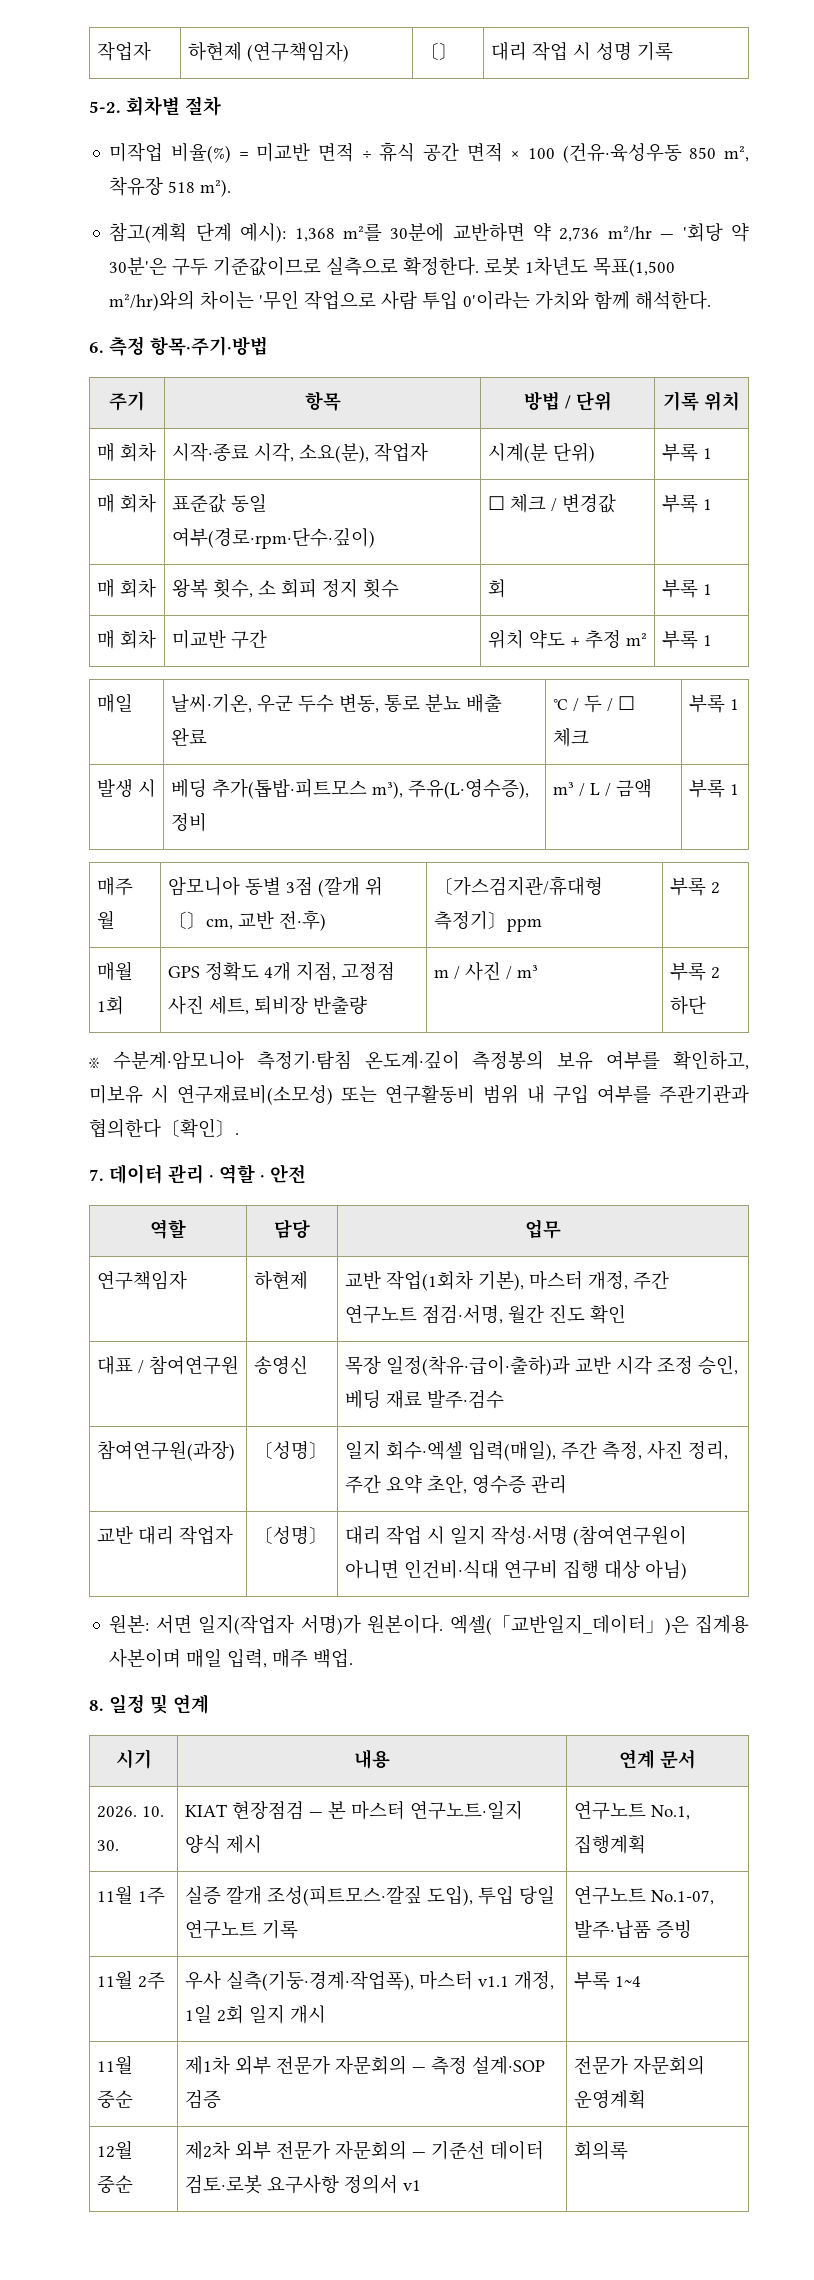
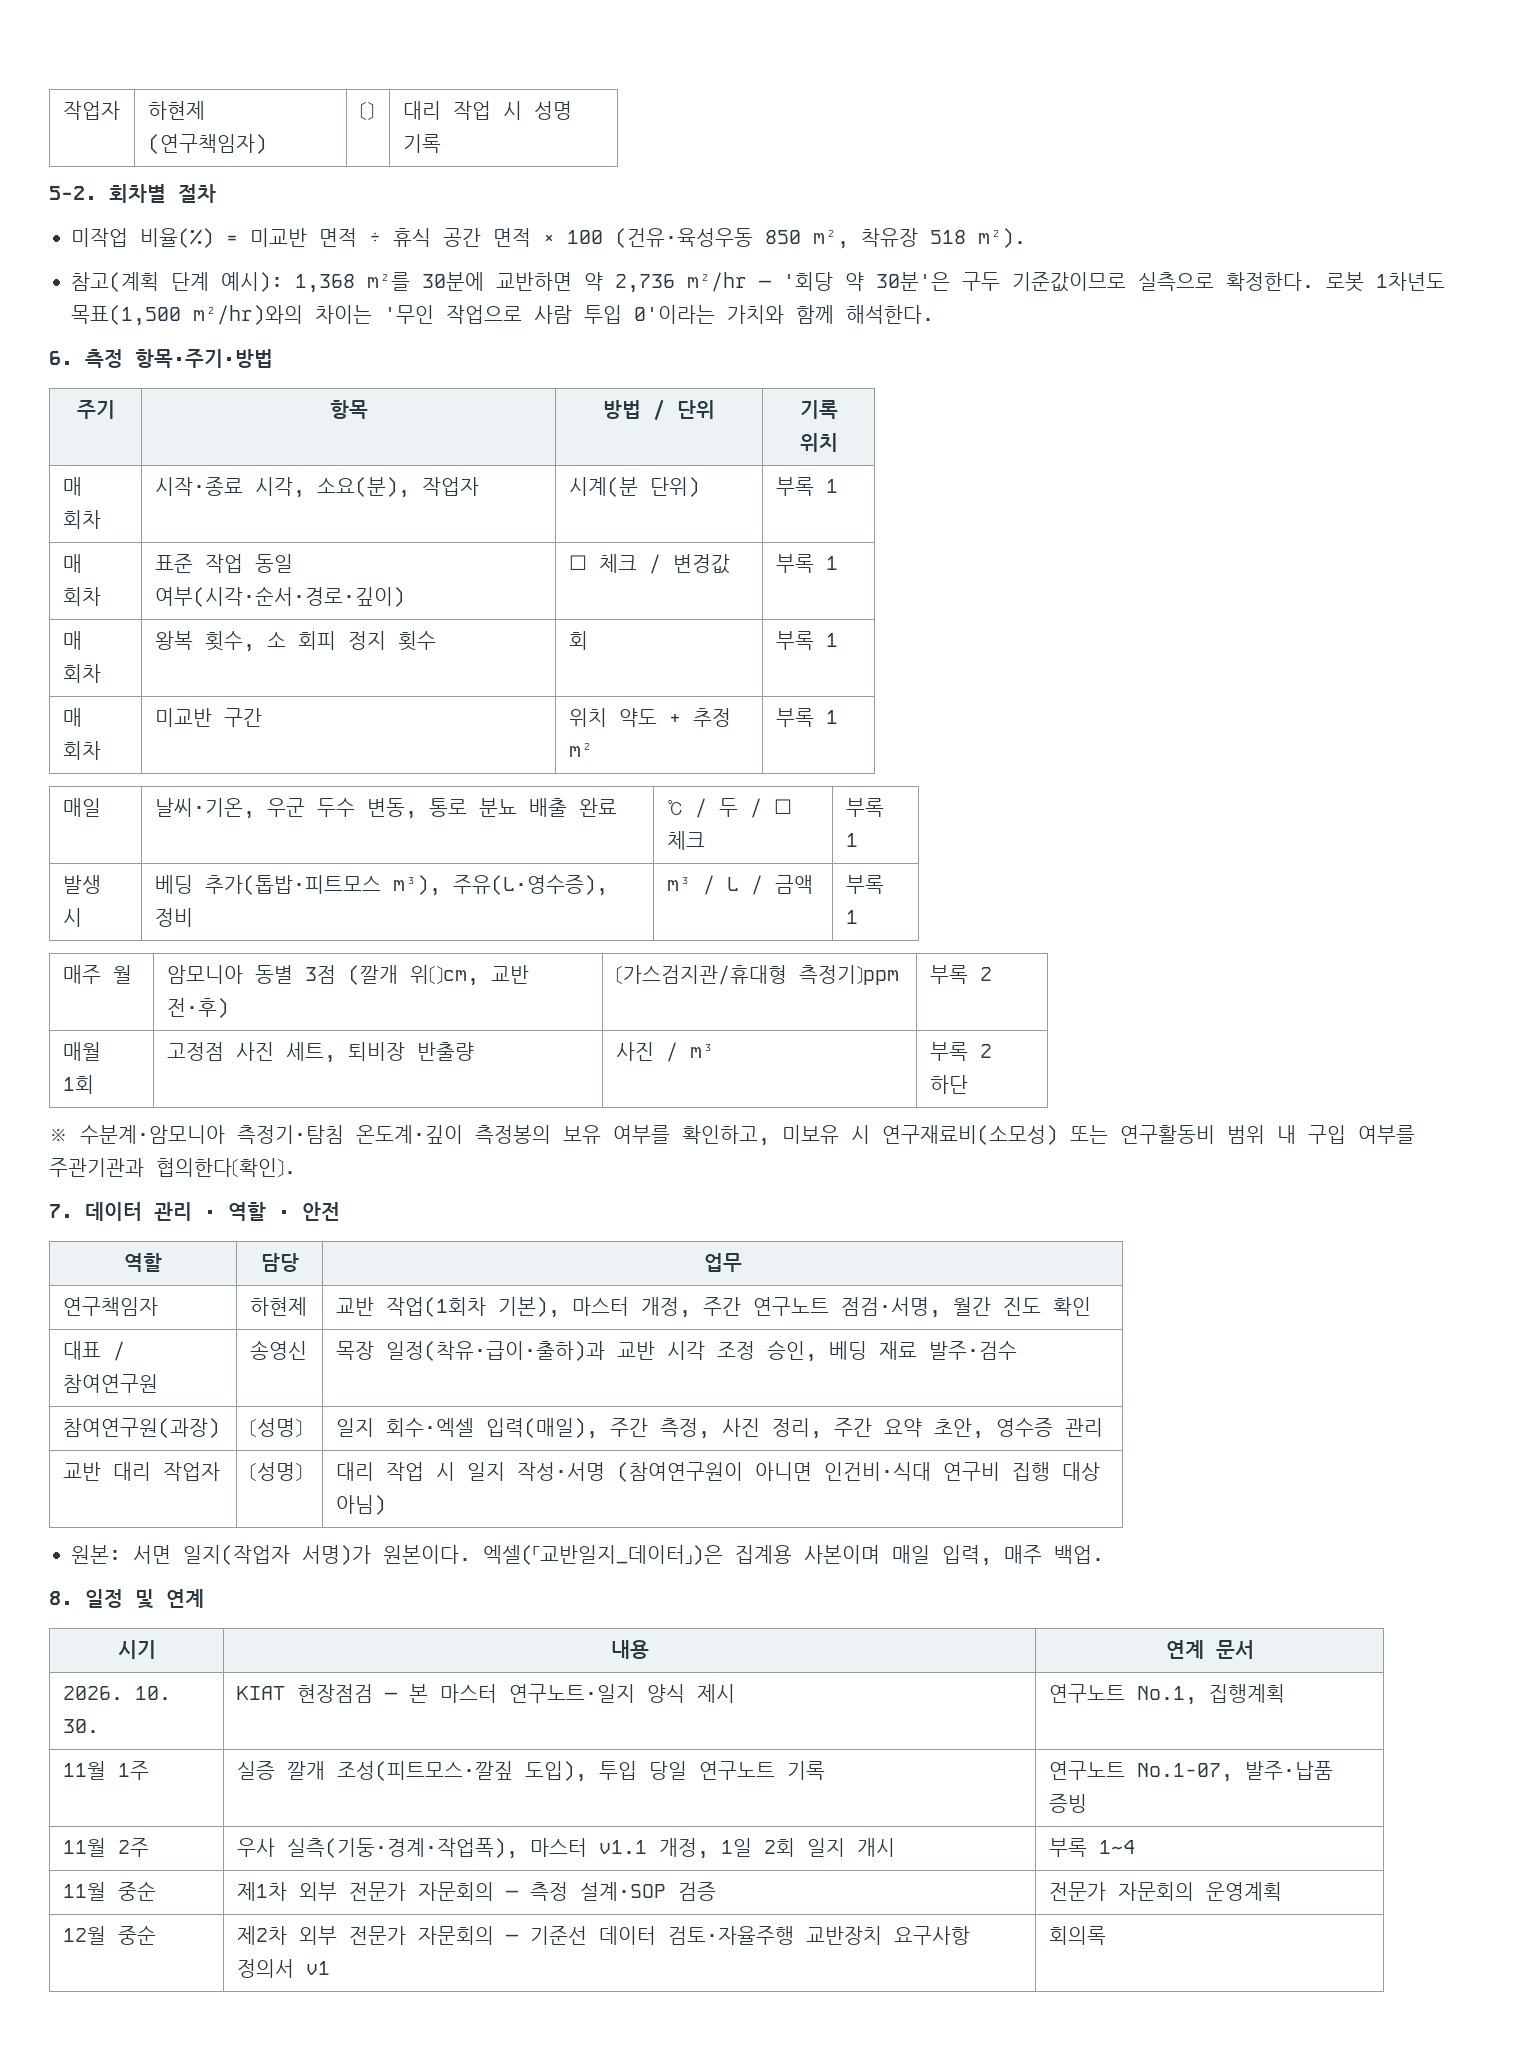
- 매 회차 | 표준값 동일 여부(경로·rpm·단수·깊이) | ☐ 체크 / 변경값 | 부록 1
+ 매 회차 | 표준 작업 동일 여부(시각·순서·경로·깊이) | ☐ 체크 / 변경값 | 부록 1
- 매월 1회 | GPS 정확도 4개 지점, 고정점 사진 세트, 퇴비장 반출량 | m / 사진 / m³ | 부록 2 하단
+ 매월 1회 | 고정점 사진 세트, 퇴비장 반출량 | 사진 / m³ | 부록 2 하단
- 12월 중순 | 제2차 외부 전문가 자문회의 — 기준선 데이터 검토·로봇 요구사항 정의서 v1 | 회의록
+ 12월 중순 | 제2차 외부 전문가 자문회의 — 기준선 데이터 검토·자율주행 교반장치 요구사항 정의서 v1 | 회의록

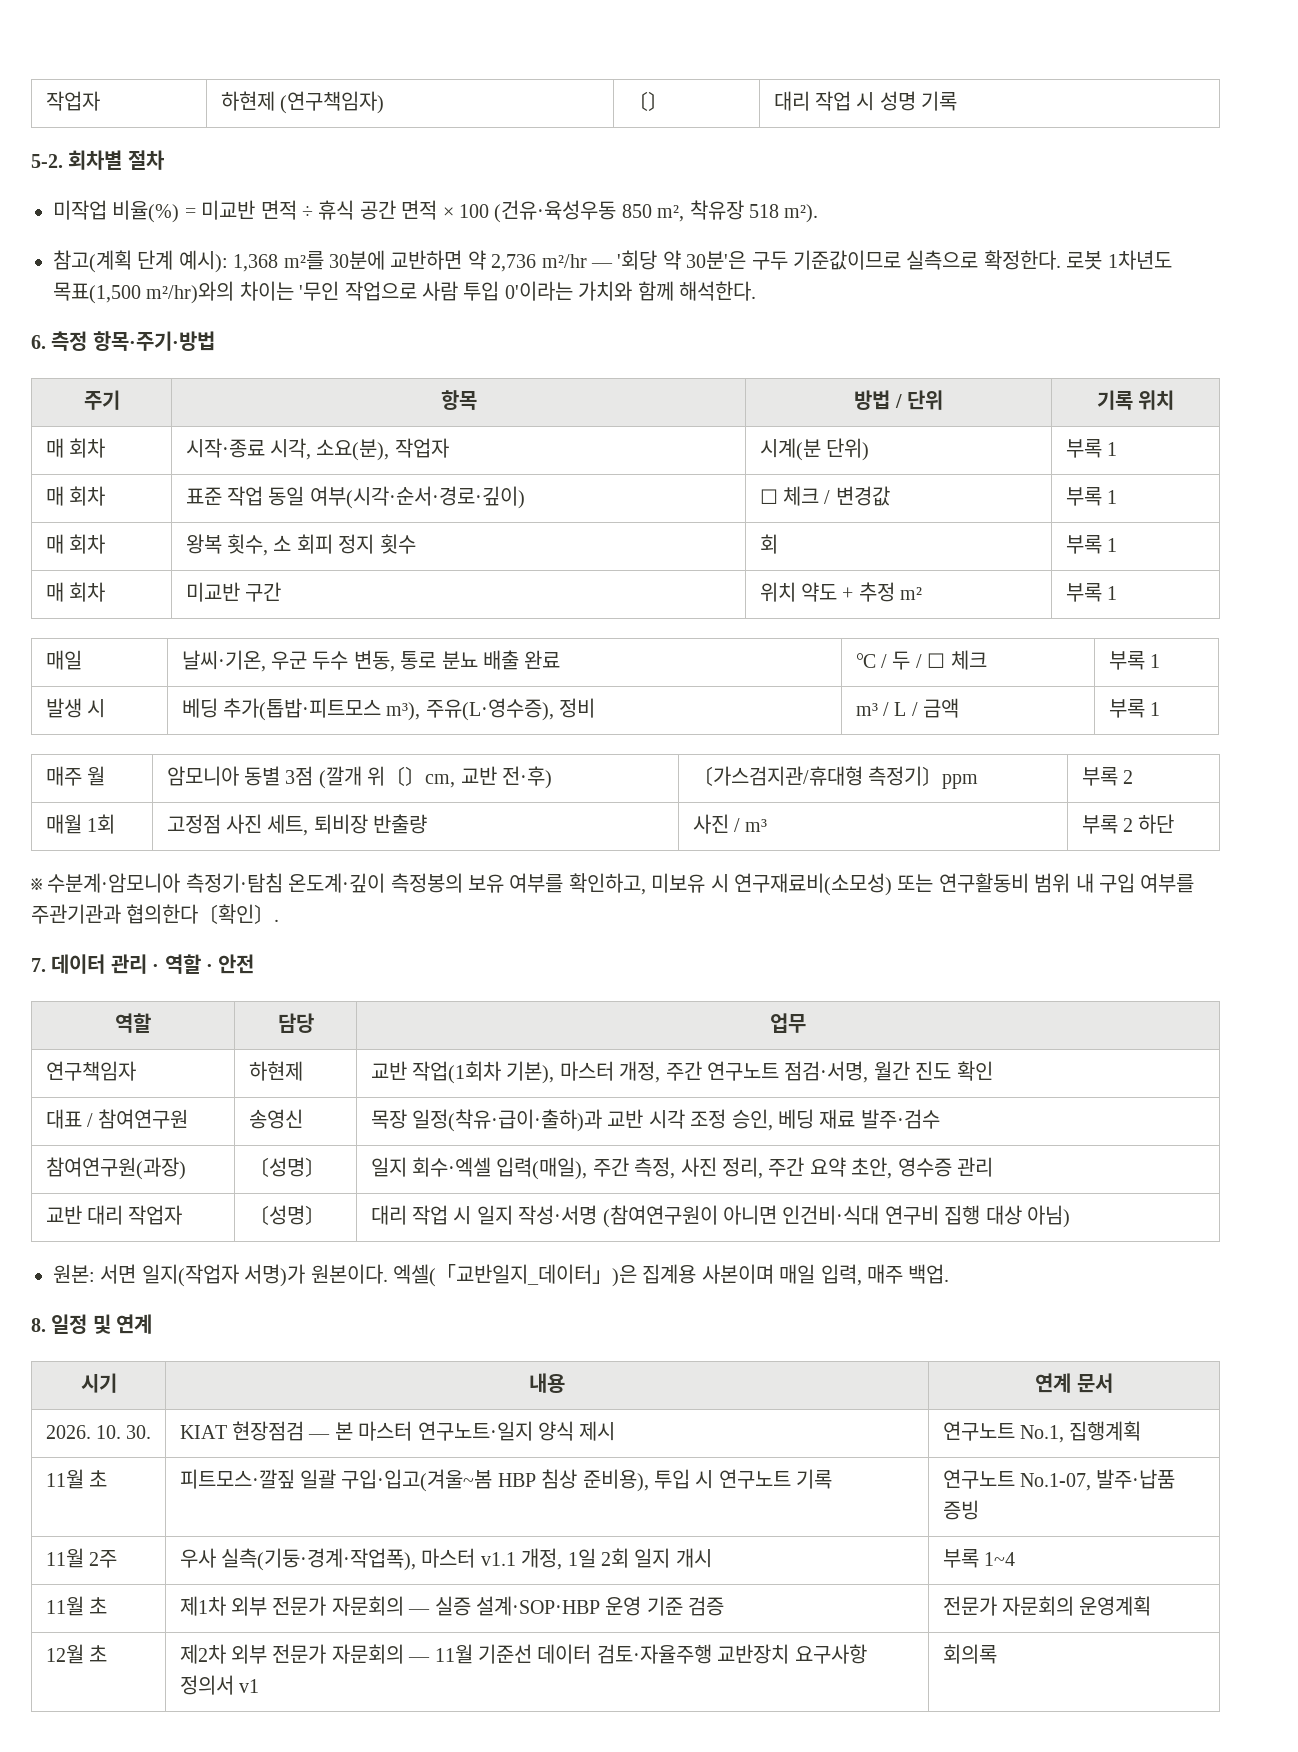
- 11월 1주 | 실증 깔개 조성(피트모스·깔짚 도입), 투입 당일 연구노트 기록 | 연구노트 No.1-07, 발주·납품 증빙
+ 11월 초 | 피트모스·깔짚 일괄 구입·입고(겨울~봄 HBP 침상 준비용), 투입 시 연구노트 기록 | 연구노트 No.1-07, 발주·납품 증빙
- 11월 중순 | 제1차 외부 전문가 자문회의 — 측정 설계·SOP 검증 | 전문가 자문회의 운영계획
+ 11월 초 | 제1차 외부 전문가 자문회의 — 실증 설계·SOP·HBP 운영 기준 검증 | 전문가 자문회의 운영계획
- 12월 중순 | 제2차 외부 전문가 자문회의 — 기준선 데이터 검토·자율주행 교반장치 요구사항 정의서 v1 | 회의록
+ 12월 초 | 제2차 외부 전문가 자문회의 — 11월 기준선 데이터 검토·자율주행 교반장치 요구사항 정의서 v1 | 회의록

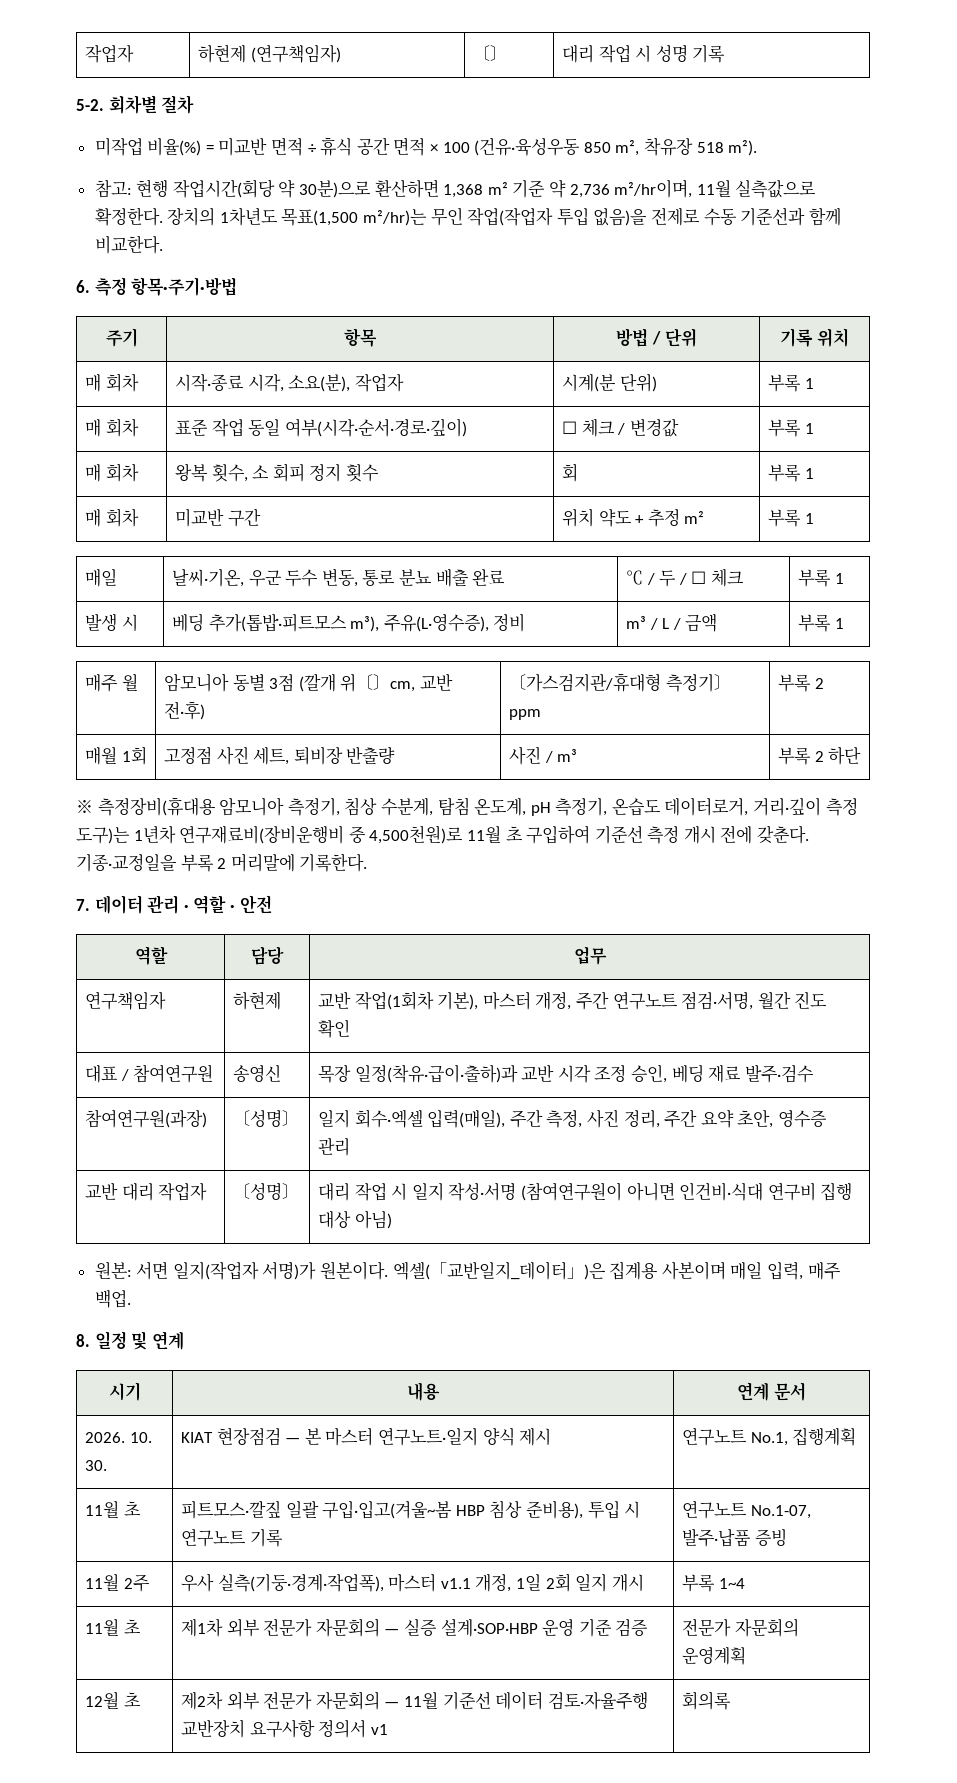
- 참고(계획 단계 예시): 1,368 m²를 30분에 교반하면 약 2,736 m²/hr — '회당 약 30분'은 구두 기준값이므로 실측으로 확정한다. 로봇 1차년도 목표(1,500 m²/hr)와의 차이는 '무인 작업으로 사람 투입 0'이라는 가치와 함께 해석한다.
+ 참고: 현행 작업시간(회당 약 30분)으로 환산하면 1,368 m² 기준 약 2,736 m²/hr이며, 11월 실측값으로 확정한다. 장치의 1차년도 목표(1,500 m²/hr)는 무인 작업(작업자 투입 없음)을 전제로 수동 기준선과 함께 비교한다.
- ※ 수분계·암모니아 측정기·탐침 온도계·깊이 측정봉의 보유 여부를 확인하고, 미보유 시 연구재료비(소모성) 또는 연구활동비 범위 내 구입 여부를 주관기관과 협의한다〔확인〕.
+ ※ 측정장비(휴대용 암모니아 측정기, 침상 수분계, 탐침 온도계, pH 측정기, 온습도 데이터로거, 거리·깊이 측정 도구)는 1년차 연구재료비(장비운행비 중 4,500천원)로 11월 초 구입하여 기준선 측정 개시 전에 갖춘다. 기종·교정일을 부록 2 머리말에 기록한다.

